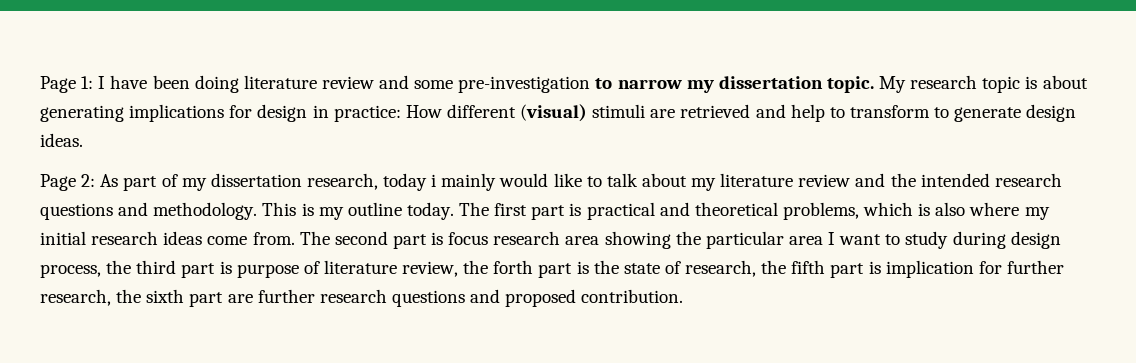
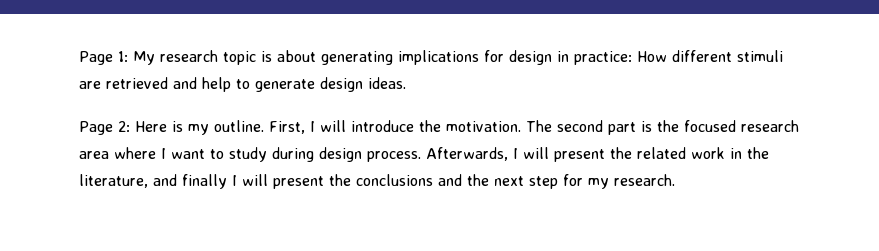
- Page 1: I have been doing literature review and some pre-investigation to narrow my dissertation topic. My research topic is about generating implications for design in practice: How different (visual) stimuli are retrieved and help to transform to generate design ideas.
+ Page 1: My research topic is about generating implications for design in practice: How different stimuli are retrieved and help to generate design ideas.
- Page 2: As part of my dissertation research, today i mainly would like to talk about my literature review and the intended research questions and methodology. This is my outline today. The first part is practical and theoretical problems, which is also where my initial research ideas come from. The second part is focus research area showing the particular area I want to study during design process, the third part is purpose of literature review, the forth part is the state of research, the fifth part is implication for further research, the sixth part are further research questions and proposed contribution.
+ Page 2: Here is my outline. First, I will introduce the motivation. The second part is the focused research area where I want to study during design process. Afterwards, I will present the related work in the literature, and finally I will present the conclusions and the next step for my research.

